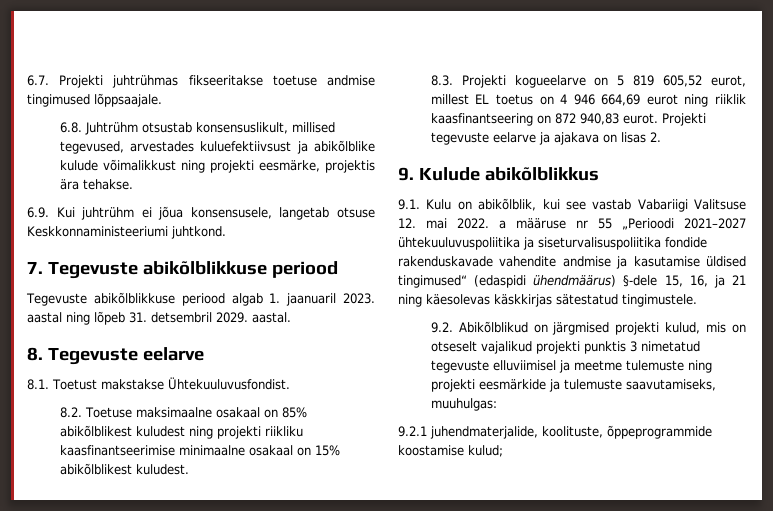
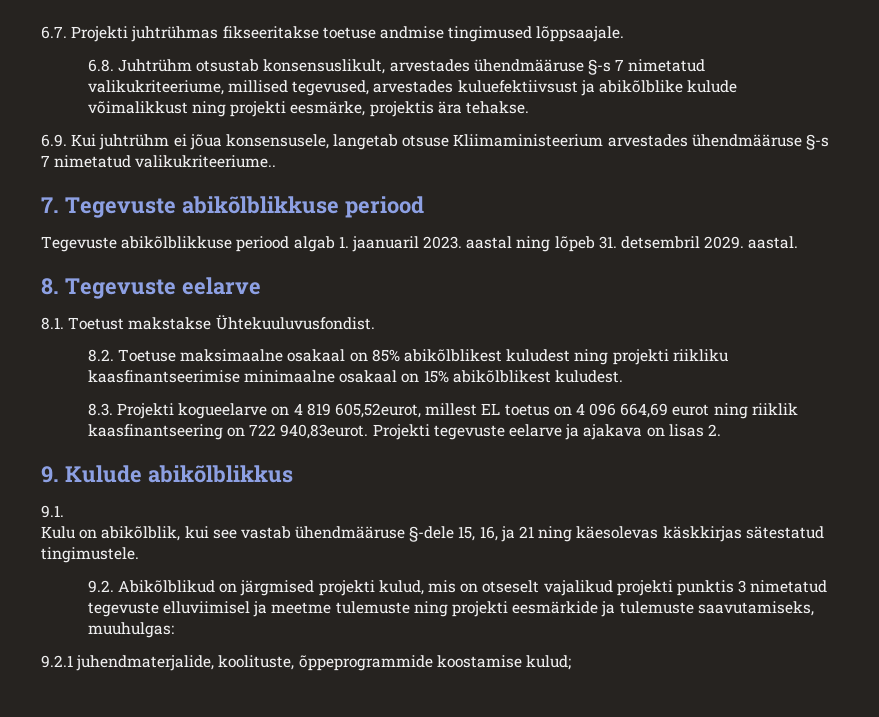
- 6.8. Juhtrühm otsustab konsensuslikult, millised tegevused, arvestades kuluefektiivsust ja abikõlblike kulude võimalikkust ning projekti eesmärke, projektis ära tehakse.
+ 6.8. Juhtrühm otsustab konsensuslikult, arvestades ühendmääruse §-s 7 nimetatud valikukriteeriume, millised tegevused, arvestades kuluefektiivsust ja abikõlblike kulude võimalikkust ning projekti eesmärke, projektis ära tehakse.
- 6.9. Kui juhtrühm ei jõua konsensusele, langetab otsuse Keskkonnaministeeriumi juhtkond.
+ 6.9. Kui juhtrühm ei jõua konsensusele, langetab otsuse Kliimaministeerium arvestades ühendmääruse §-s 7 nimetatud valikukriteeriume..
- 8.3. Projekti kogueelarve on 5 819 605,52 eurot, millest EL toetus on 4 946 664,69 eurot ning riiklik kaasfinantseering on 872 940,83 eurot.
+ 8.3. Projekti kogueelarve on 4 819 605,52eurot, millest EL toetus on 4 096 664,69 eurot ning riiklik kaasfinantseering on 722 940,83eurot.
- 9.1. Kulu on abikõlblik, kui see vastab Vabariigi Valitsuse 12. mai 2022. a määruse nr 55 „Perioodi 2021–2027 ühtekuuluvuspoliitika ja siseturvalisuspoliitika fondide rakenduskavade vahendite andmise ja kasutamise üldised tingimused“ (edaspidi ühendmäärus) §-dele 15, 16, ja 21 ning käesolevas käskkirjas sätestatud tingimustele.
+ 9.1.
+ Kulu on abikõlblik, kui see vastab ühendmääruse §-dele 15, 16, ja 21 ning käesolevas käskkirjas sätestatud tingimustele.

